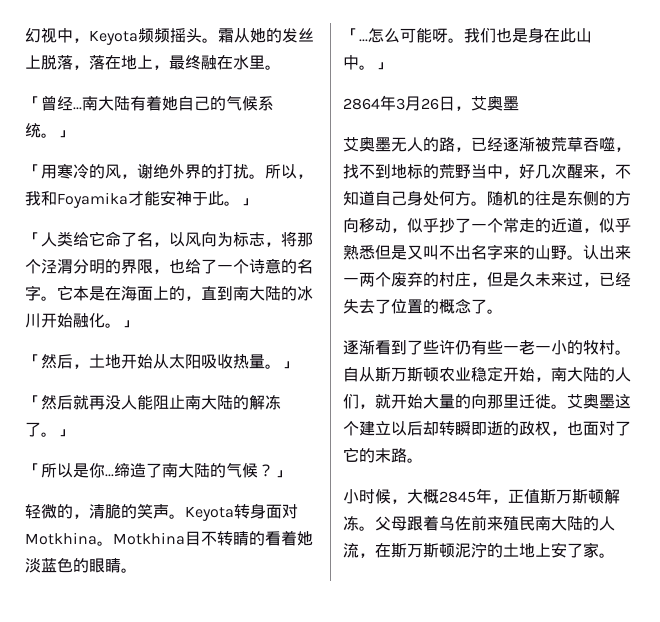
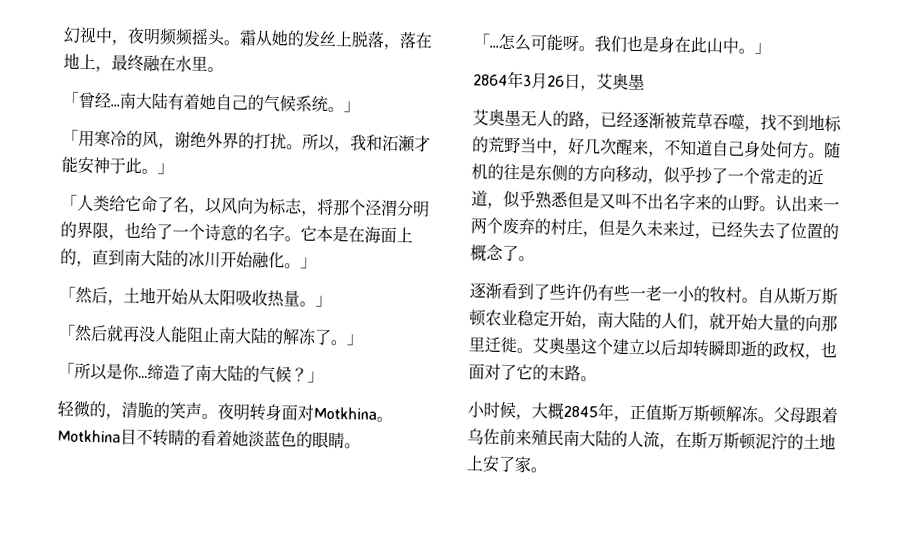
- 幻视中，Keyota频频摇头。
+ 幻视中，夜明频频摇头。
- 所以，我和Foyamika才能安神于此。」
+ 所以，我和沰瀬才能安神于此。」
- Keyota转身面对Motkhina。
+ 夜明转身面对Motkhina。

